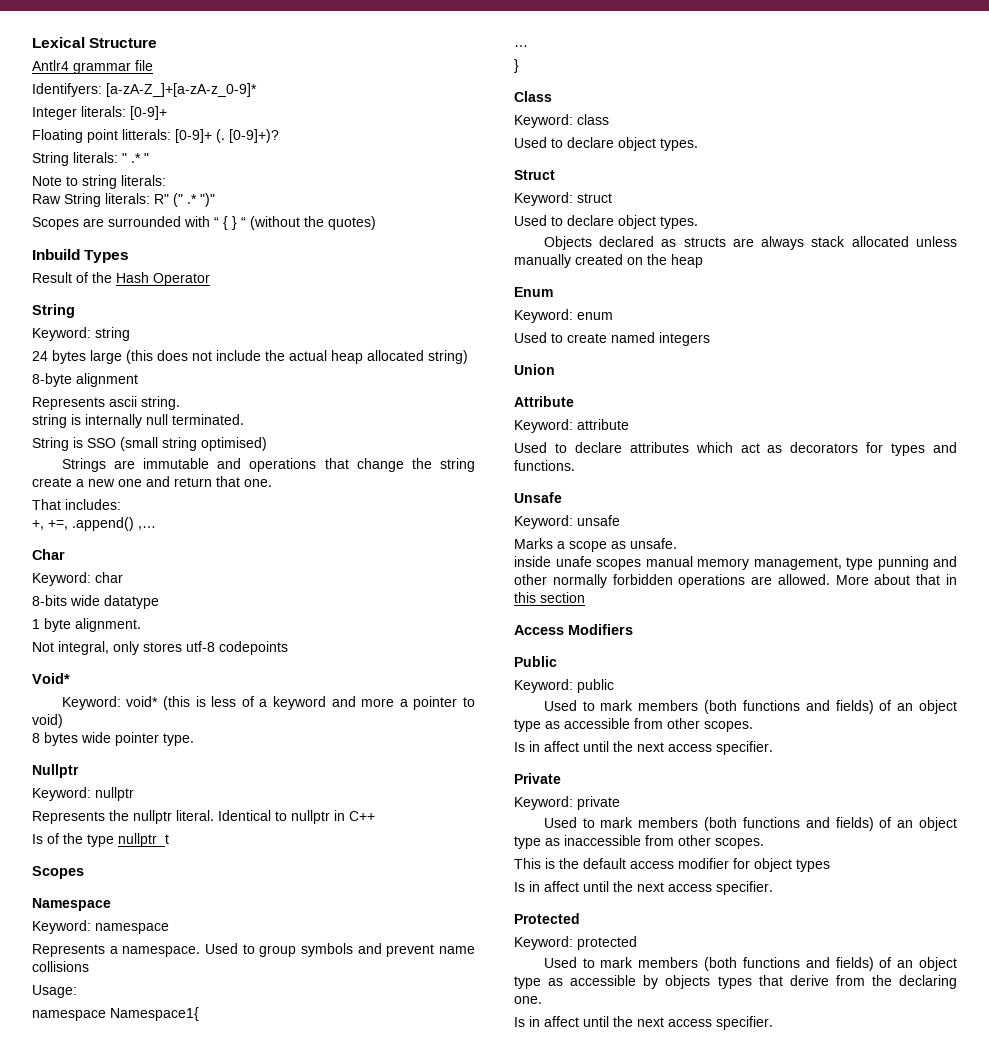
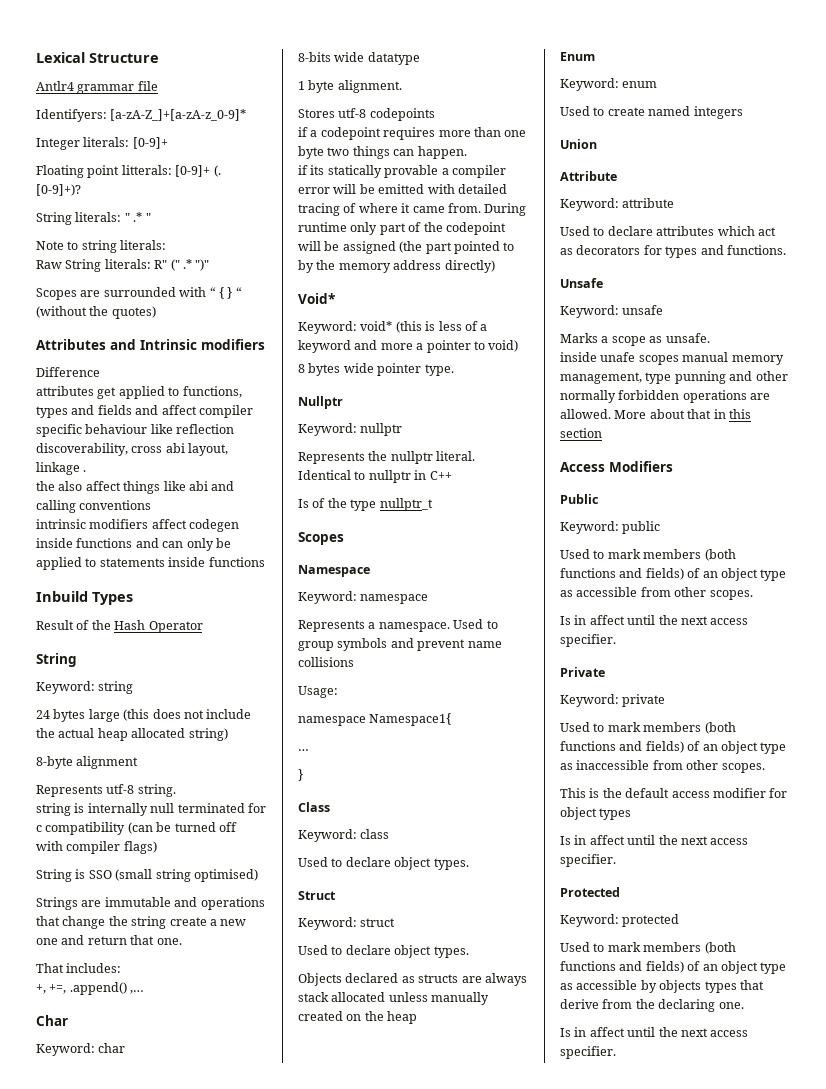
+ Attributes and Intrinsic modifiers
+ Difference
+ attributes get applied to functions, types and fields and affect compiler specific behaviour like reflection discoverability, cross abi layout, linkage .
+ the also affect things like abi and calling conventions
+ intrinsic modifiers affect codegen inside functions and can only be applied to statements inside functions
- Represents ascii string.
+ Represents utf-8 string.
- string is internally null terminated.
+ string is internally null terminated for c compatibility (can be turned off with compiler flags)
- Not integral, only stores utf-8 codepoints
+ Stores utf-8 codepoints
+ if a codepoint requires more than one byte two things can happen.
+ if its statically provable a compiler error will be emitted with detailed tracing of where it came from. During runtime only part of the codepoint will be assigned (the part pointed to by the memory address directly)

